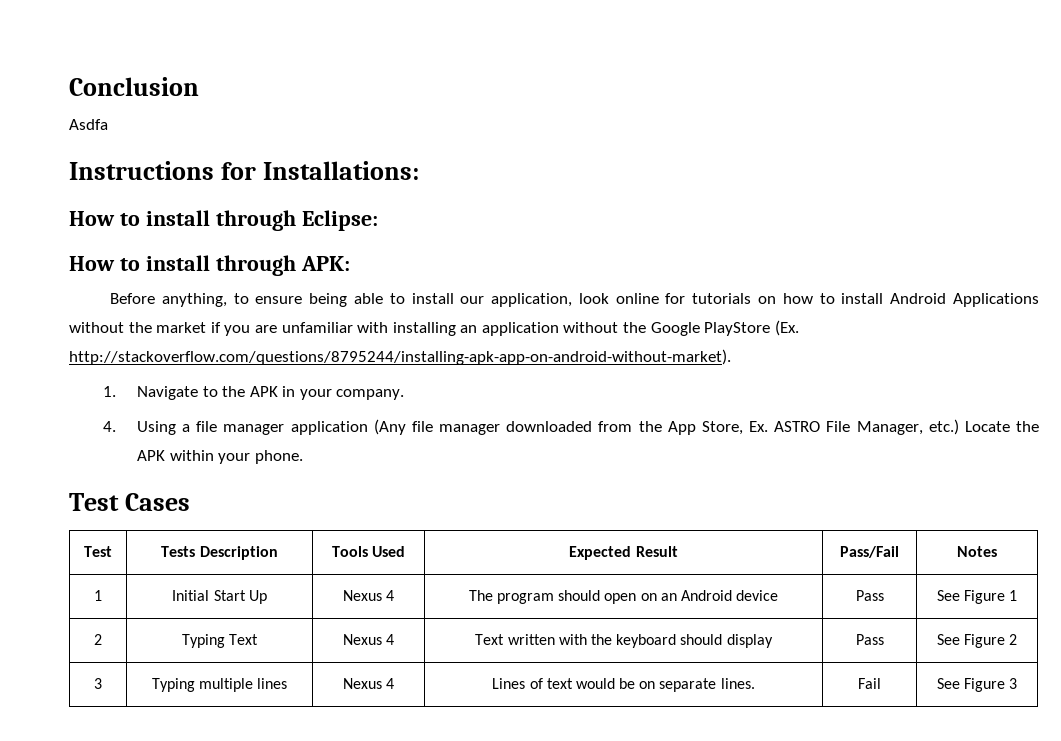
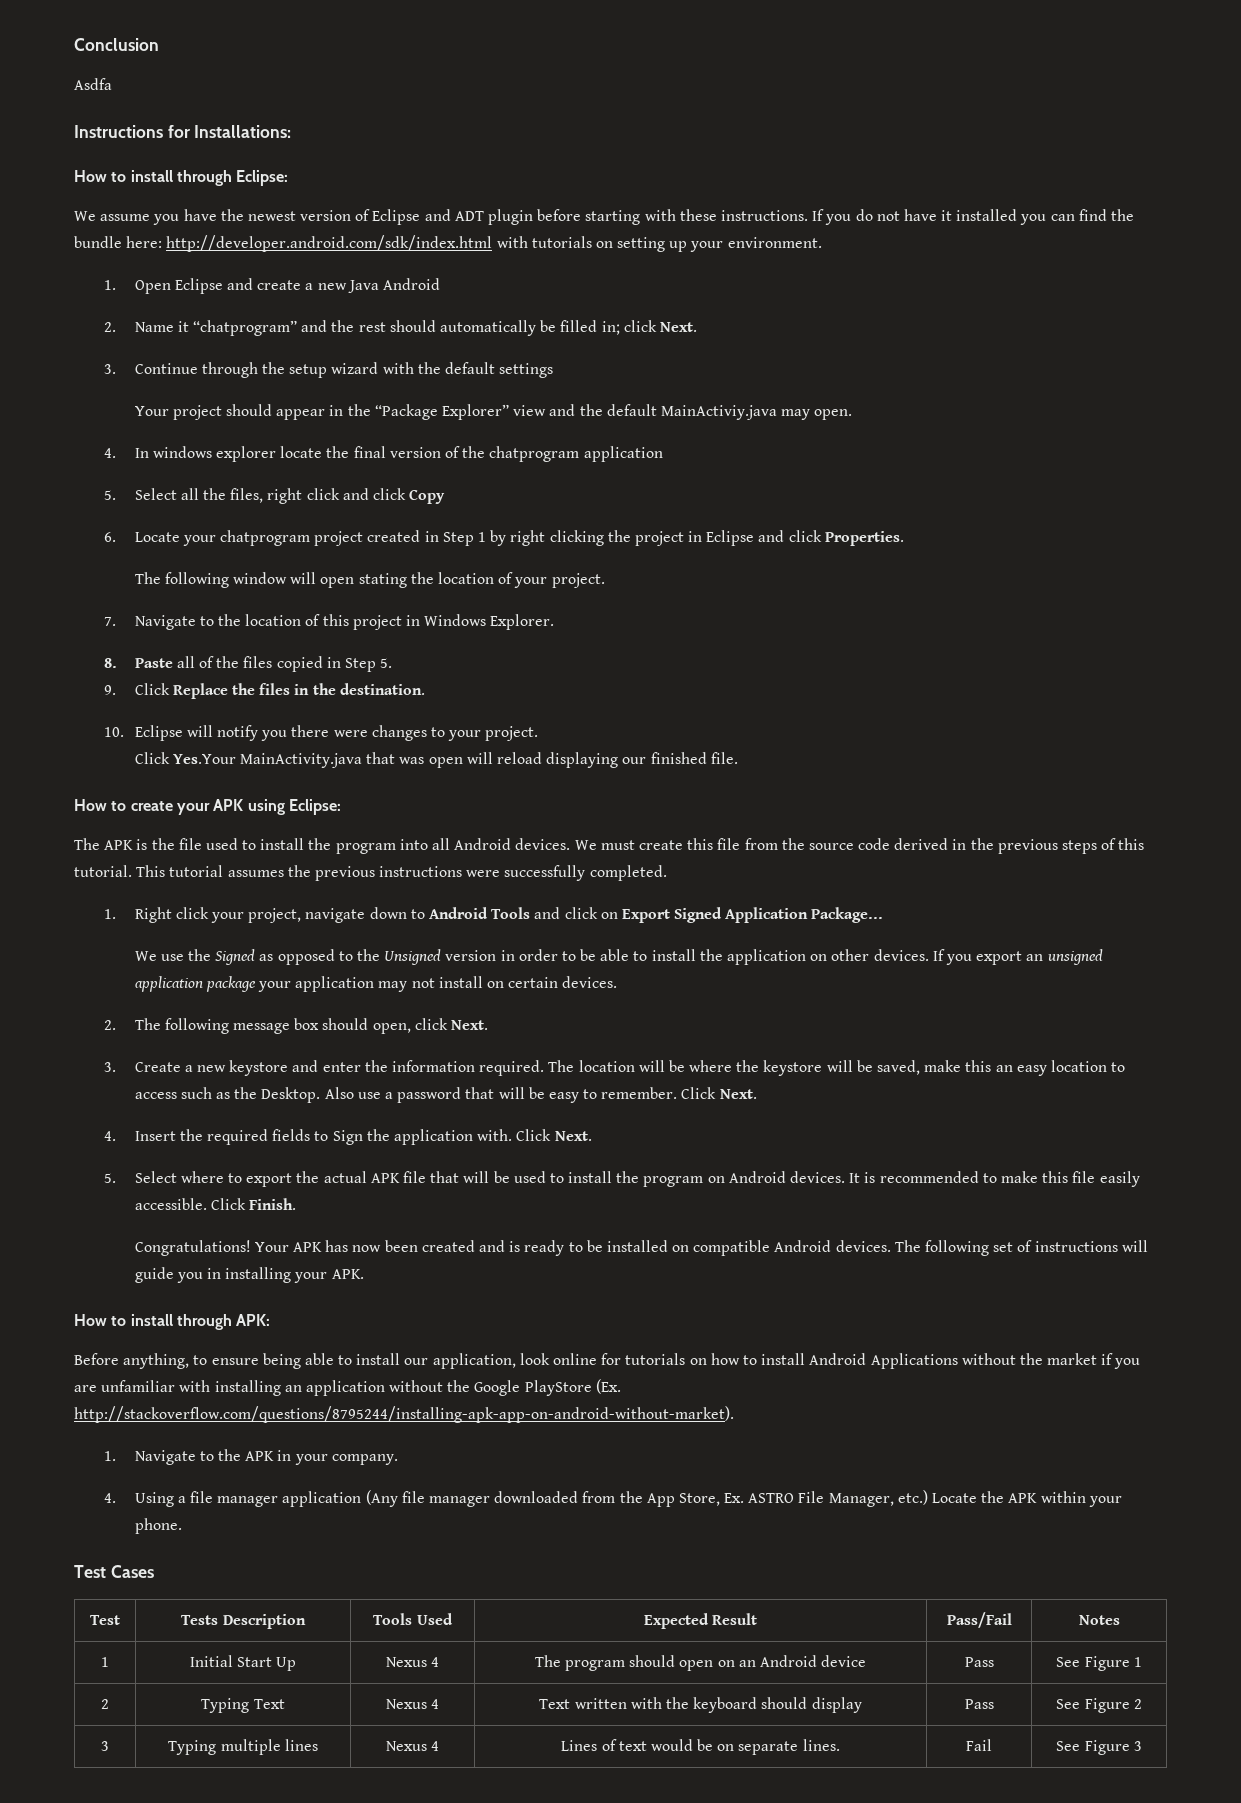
+ We assume you have the newest version of Eclipse and ADT plugin before starting with these instructions. If you do not have it installed you can find the bundle here: http://developer.android.com/sdk/index.html with tutorials on setting up your environment.
+ 1. Open Eclipse and create a new Java Android
+ 2. Name it “chatprogram” and the rest should automatically be filled in; click Next.
+ 3. Continue through the setup wizard with the default settings
+ Your project should appear in the “Package Explorer” view and the default MainActiviy.java may open.
+ 4. In windows explorer locate the final version of the chatprogram application
+ 5. Select all the files, right click and click Copy
+ 6. Locate your chatprogram project created in Step 1 by right clicking the project in Eclipse and click Properties.
+ The following window will open stating the location of your project.
+ 7. Navigate to the location of this project in Windows Explorer.
+ 8. Paste all of the files copied in Step 5.
+ 9. Click Replace the files in the destination.
+ 10. Eclipse will notify you there were changes to your project.
+ Click Yes.Your MainActivity.java that was open will reload displaying our finished file.
+ How to create your APK using Eclipse:
+ The APK is the file used to install the program into all Android devices. We must create this file from the source code derived in the previous steps of this tutorial. This tutorial assumes the previous instructions were successfully completed.
+ 1. Right click your project, navigate down to Android Tools and click on Export Signed Application Package...
+ We use the Signed as opposed to the Unsigned version in order to be able to install the application on other devices. If you export an unsigned application package your application may not install on certain devices.
+ 2. The following message box should open, click Next.
+ 3. Create a new keystore and enter the information required. The location will be where the keystore will be saved, make this an easy location to access such as the Desktop. Also use a password that will be easy to remember. Click Next.
+ 4. Insert the required fields to Sign the application with. Click Next.
+ 5. Select where to export the actual APK file that will be used to install the program on Android devices. It is recommended to make this file easily accessible. Click Finish.
+ Congratulations! Your APK has now been created and is ready to be installed on compatible Android devices. The following set of instructions will guide you in installing your APK.

